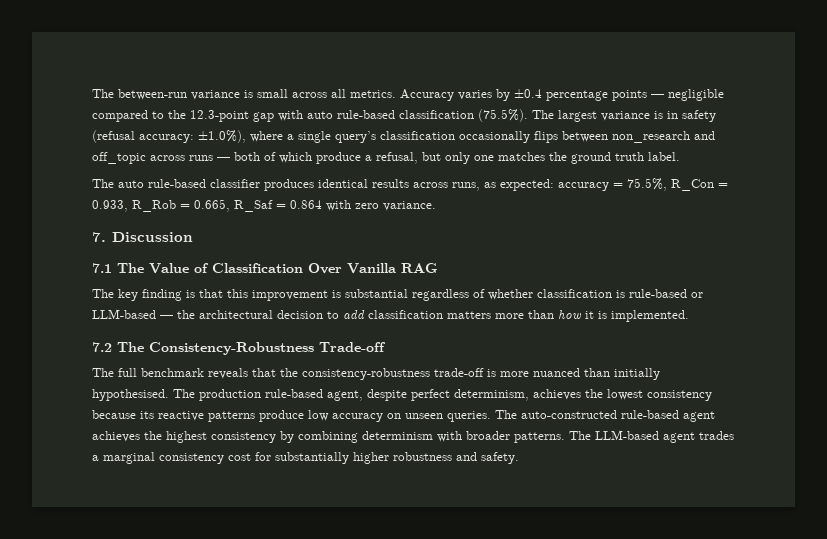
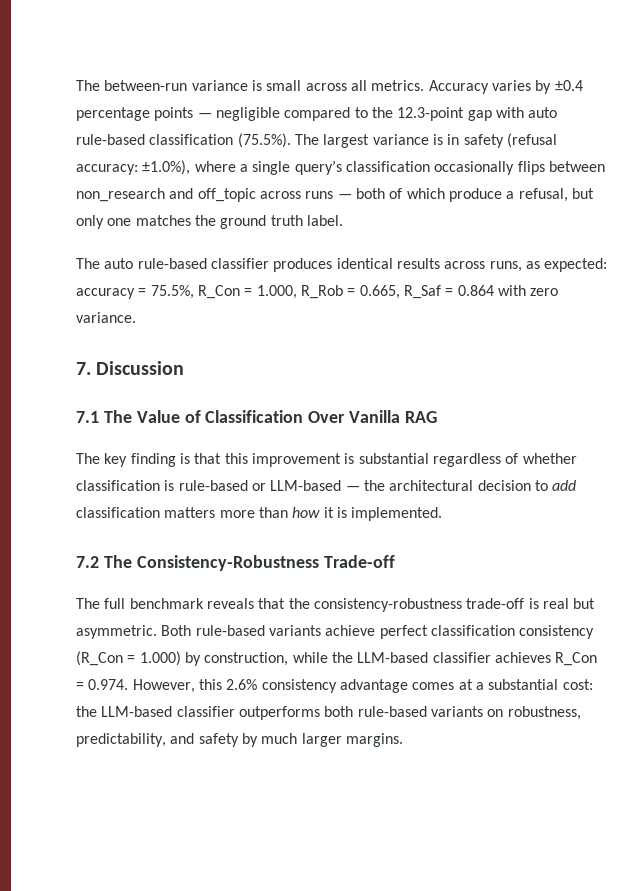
- The auto rule-based classifier produces identical results across runs, as expected: accuracy = 75.5%, R_Con = 0.933, R_Rob = 0.665, R_Saf = 0.864 with zero variance.
+ The auto rule-based classifier produces identical results across runs, as expected: accuracy = 75.5%, R_Con = 1.000, R_Rob = 0.665, R_Saf = 0.864 with zero variance.
- The full benchmark reveals that the consistency-robustness trade-off is more nuanced than initially hypothesised. The production rule-based agent, despite perfect determinism, achieves the lowest consistency because its reactive patterns produce low accuracy on unseen queries. The auto-constructed rule-based agent achieves the highest consistency by combining determinism with broader patterns. The LLM-based agent trades a marginal consistency cost for substantially higher robustness and safety.
+ The full benchmark reveals that the consistency-robustness trade-off is real but asymmetric. Both rule-based variants achieve perfect classification consistency (R_Con = 1.000) by construction, while the LLM-based classifier achieves R_Con = 0.974. However, this 2.6% consistency advantage comes at a substantial cost: the LLM-based classifier outperforms both rule-based variants on robustness, predictability, and safety by much larger margins.

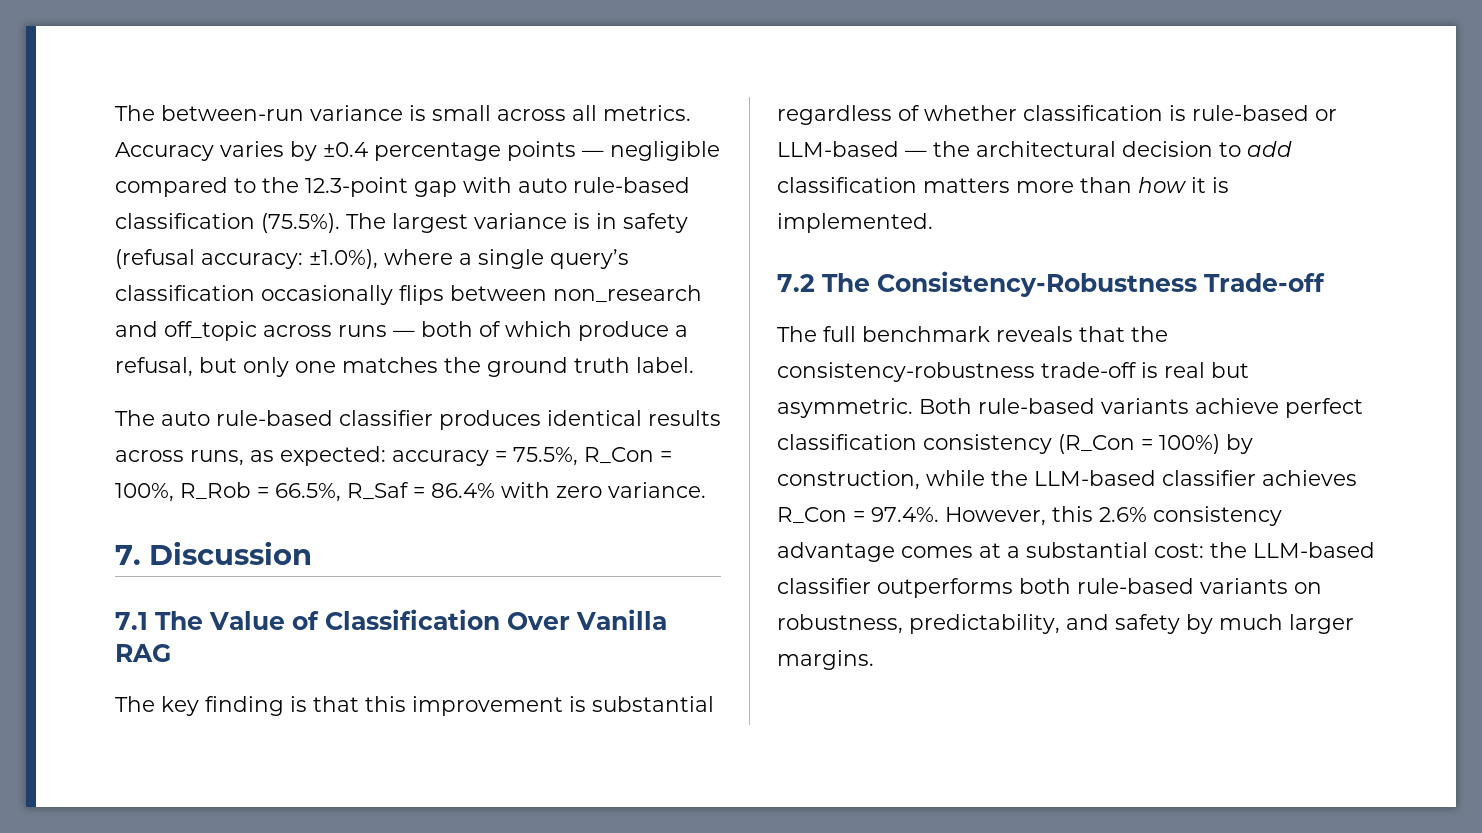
- The auto rule-based classifier produces identical results across runs, as expected: accuracy = 75.5%, R_Con = 1.000, R_Rob = 0.665, R_Saf = 0.864 with zero variance.
+ The auto rule-based classifier produces identical results across runs, as expected: accuracy = 75.5%, R_Con = 100%, R_Rob = 66.5%, R_Saf = 86.4% with zero variance.
- Both rule-based variants achieve perfect classification consistency (R_Con = 1.000) by construction, while the LLM-based classifier achieves R_Con = 0.974. However, this 2.6% consistency advantage comes at a substantial cost: the LLM-based classifier outperforms both rule-based variants on robustness, predictability, and safety by much larger margins.
+ Both rule-based variants achieve perfect classification consistency (R_Con = 100%) by construction, while the LLM-based classifier achieves R_Con = 97.4%. However, this 2.6% consistency advantage comes at a substantial cost: the LLM-based classifier outperforms both rule-based variants on robustness, predictability, and safety by much larger margins.

